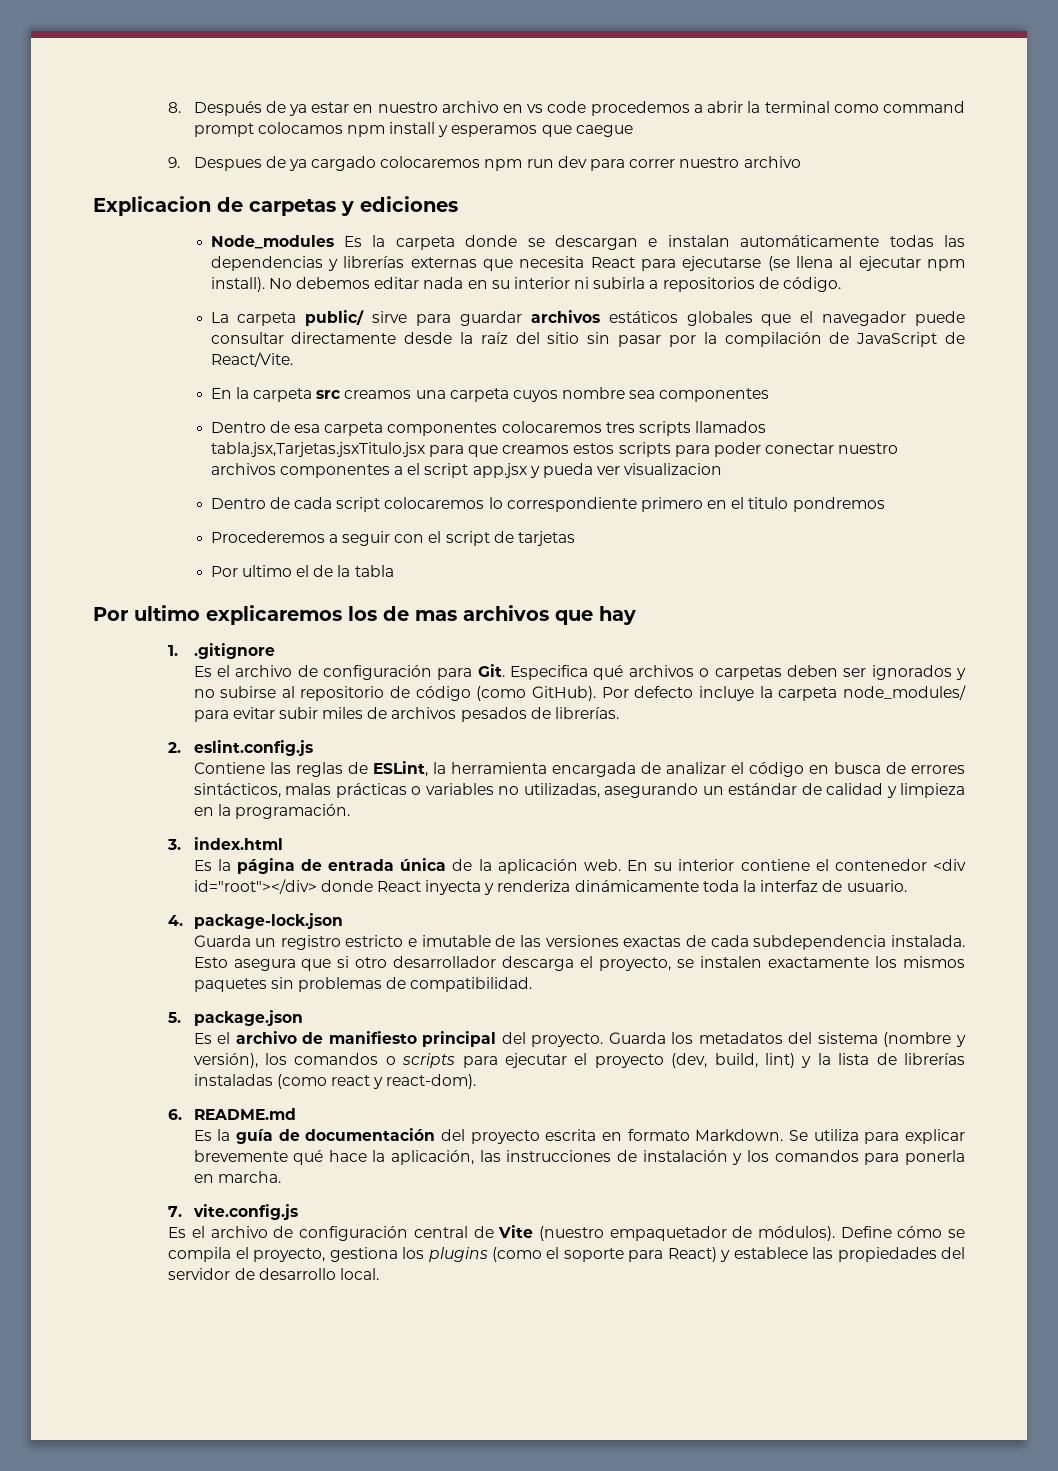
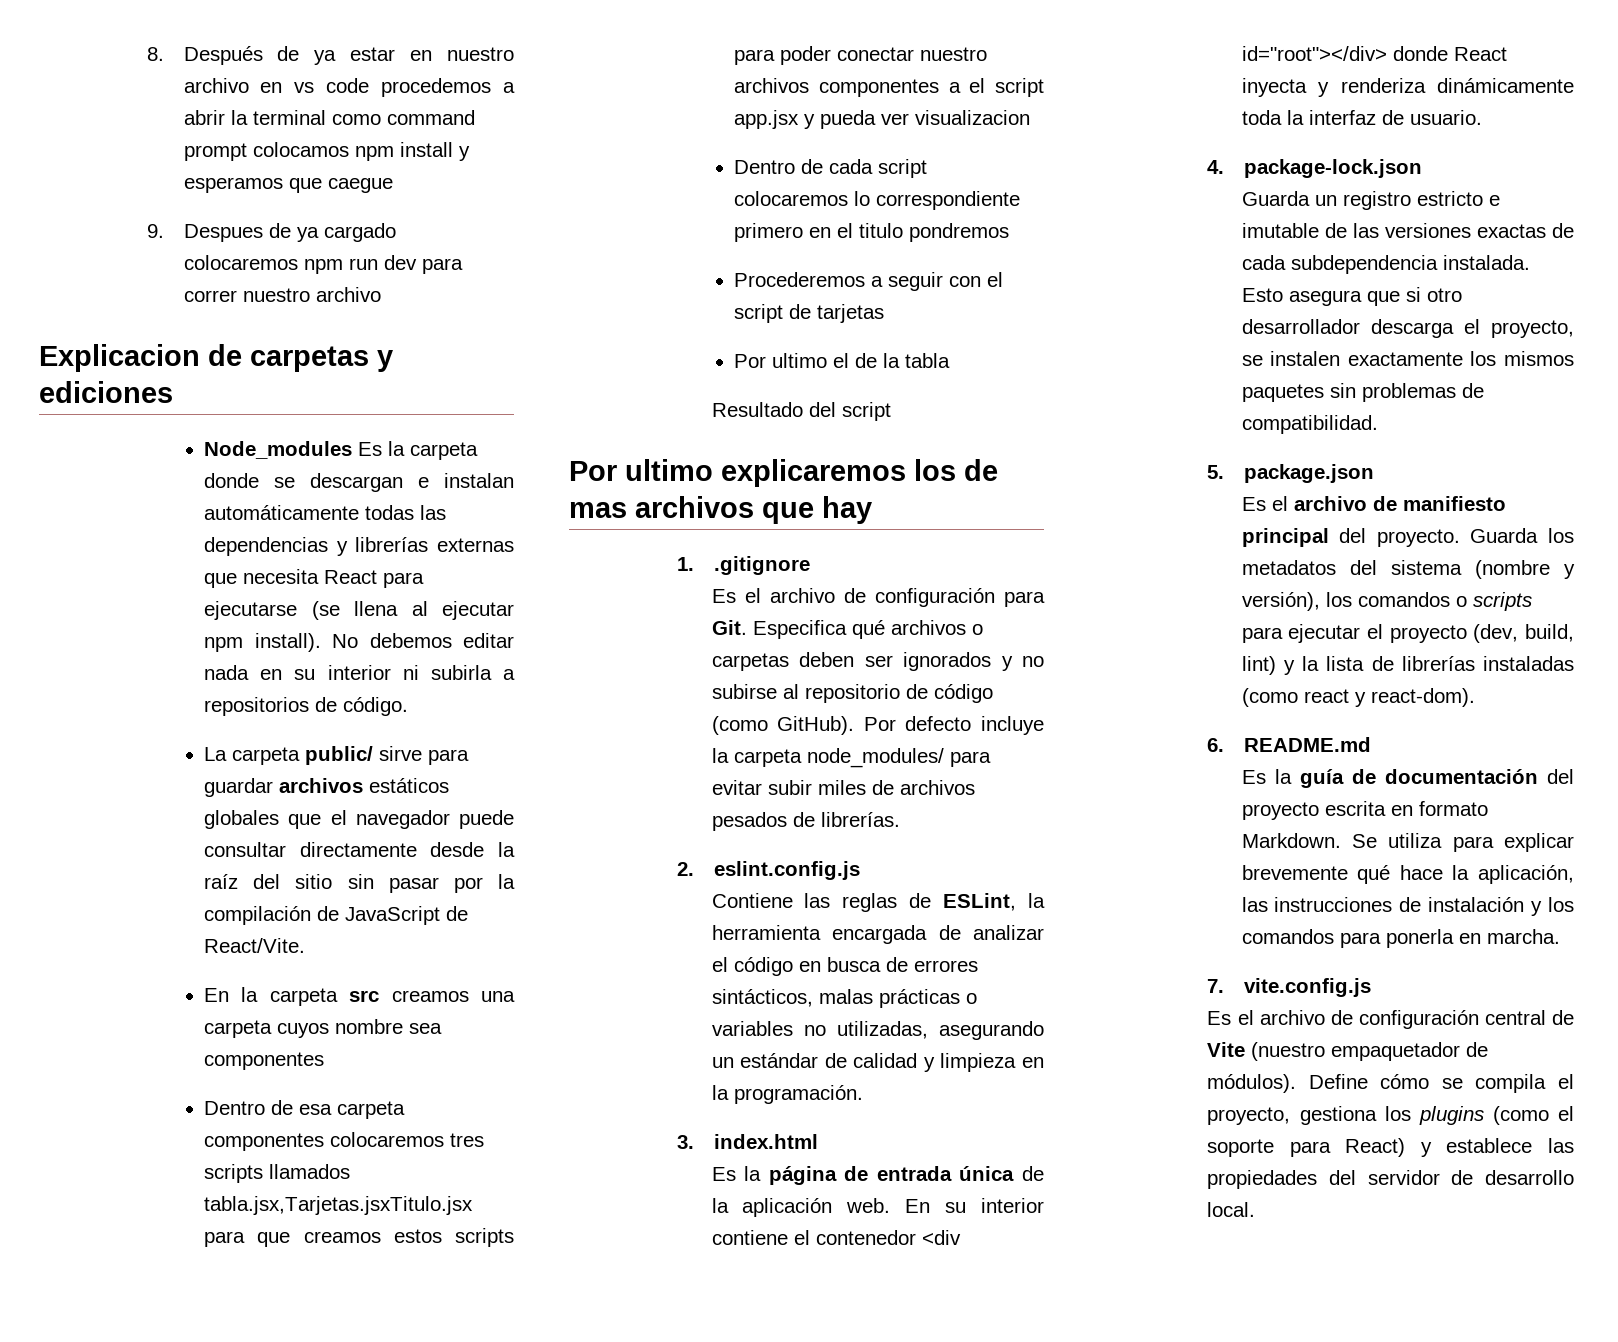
+ Resultado del script

